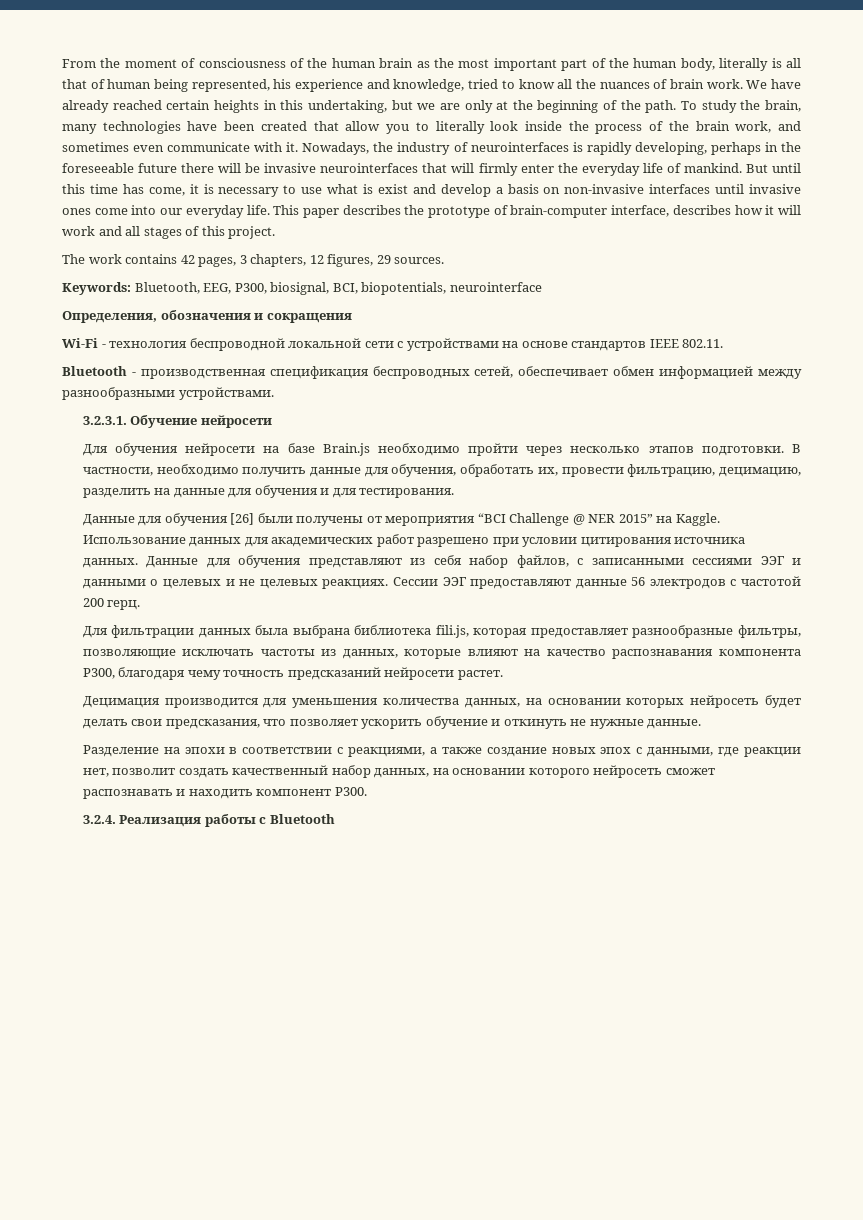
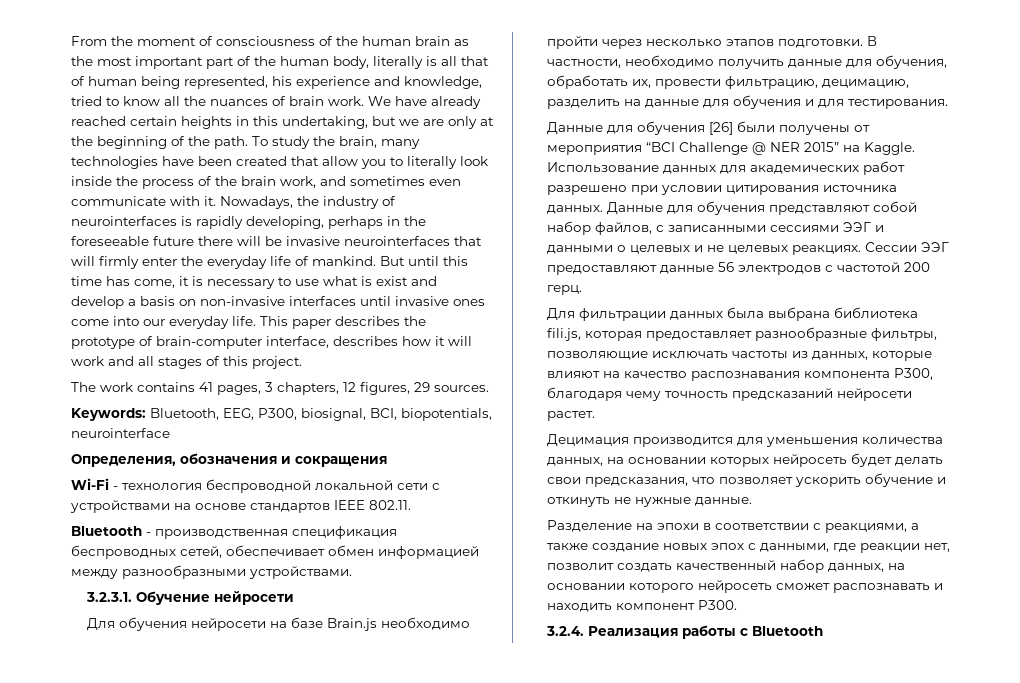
- The work contains 42 pages, 3 chapters, 12 figures, 29 sources.
+ The work contains 41 pages, 3 chapters, 12 figures, 29 sources.
- Данные для обучения представляют из себя набор файлов, с записанными сессиями ЭЭГ и данными о целевых и не целевых реакциях.
+ Данные для обучения представляют собой набор файлов, с записанными сессиями ЭЭГ и данными о целевых и не целевых реакциях.

